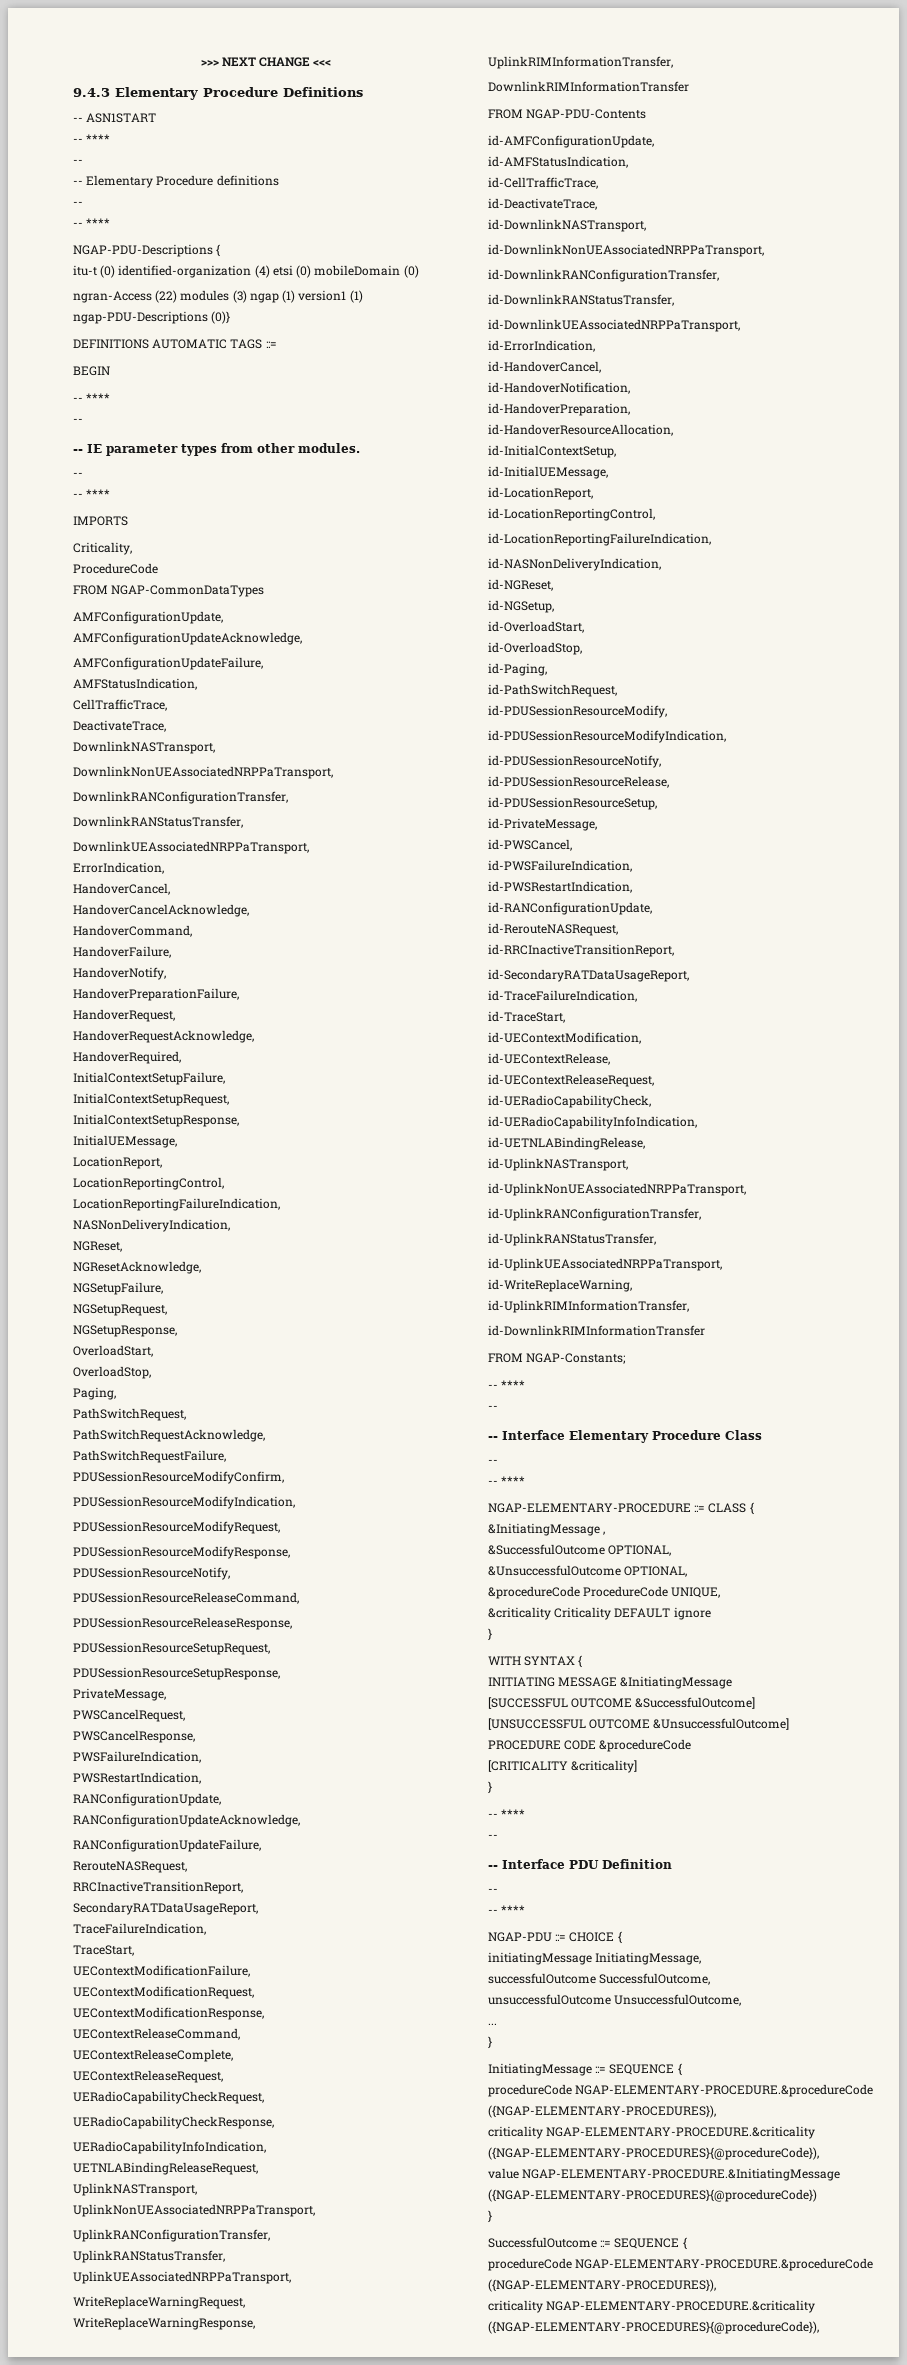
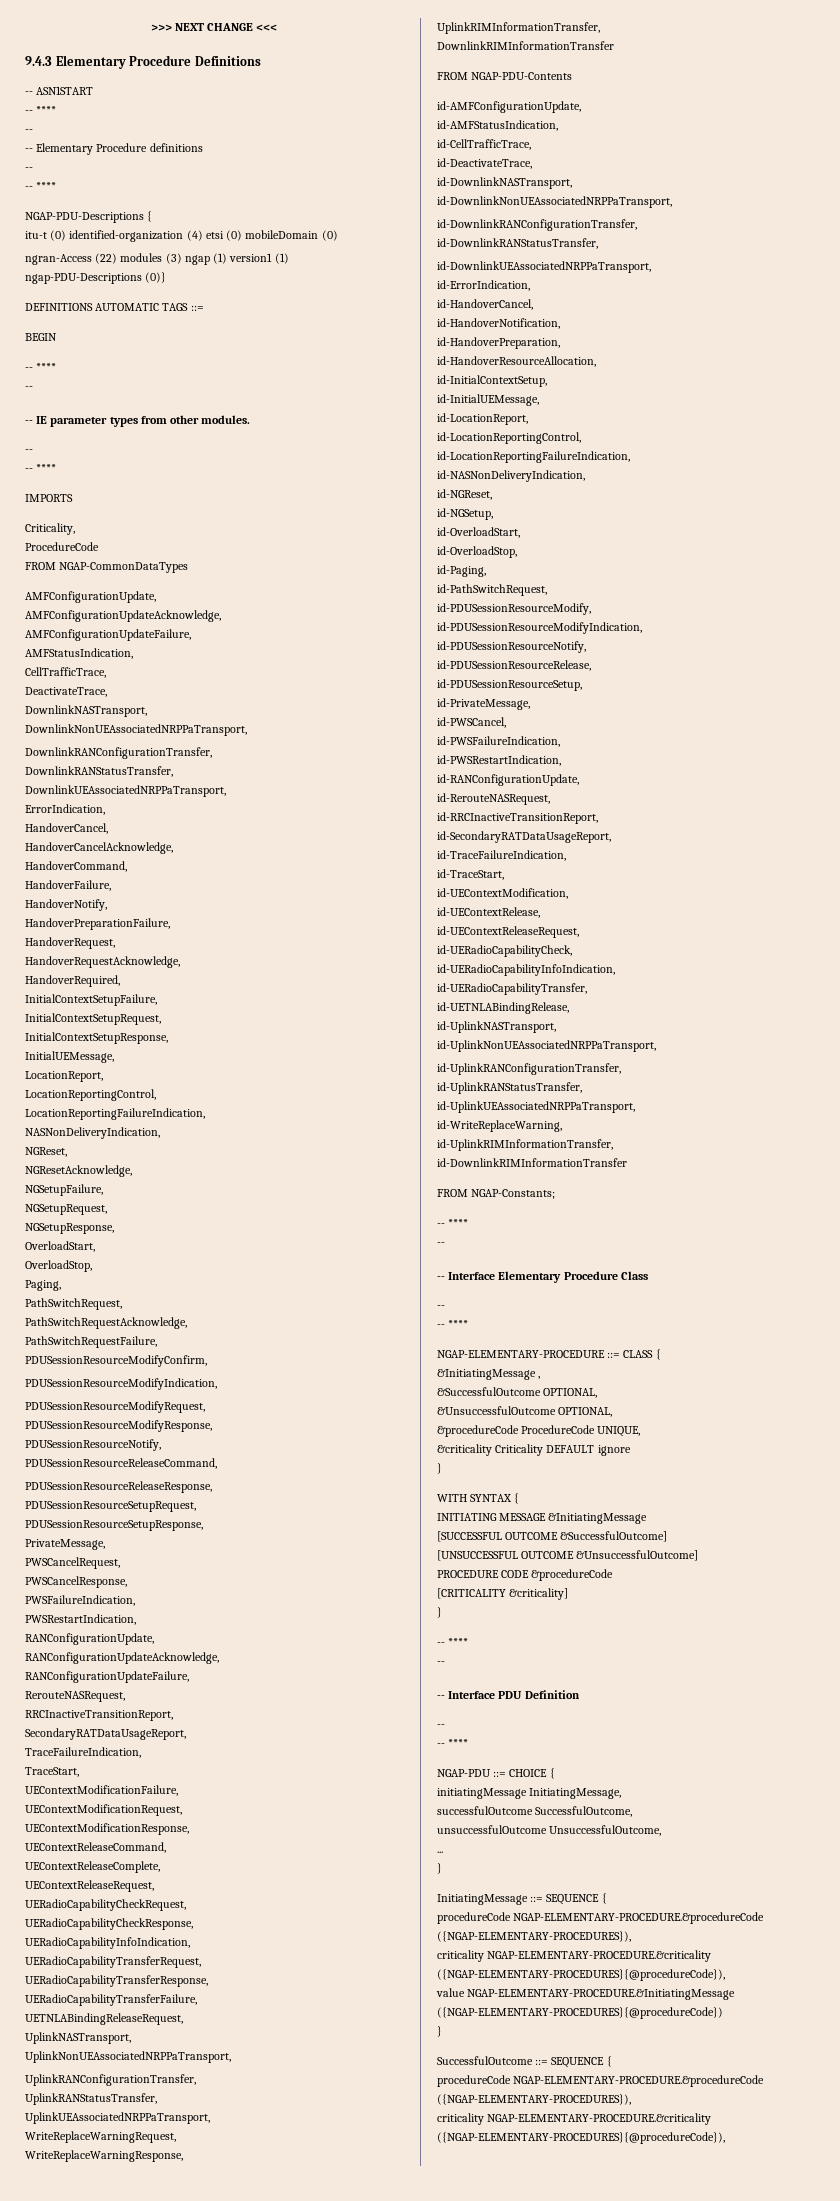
+ UERadioCapabilityTransferRequest,
+ UERadioCapabilityTransferResponse,
+ UERadioCapabilityTransferFailure,
+ id-UERadioCapabilityTransfer,

